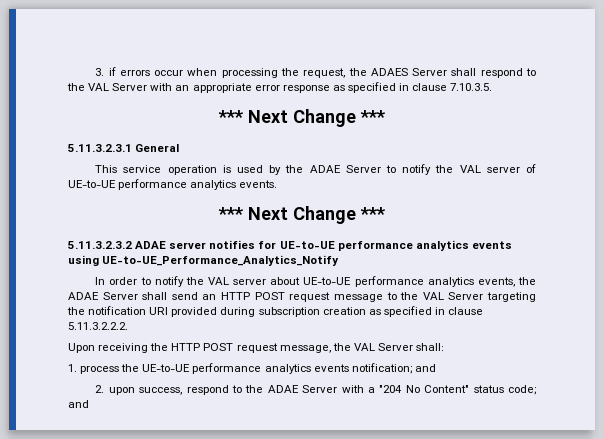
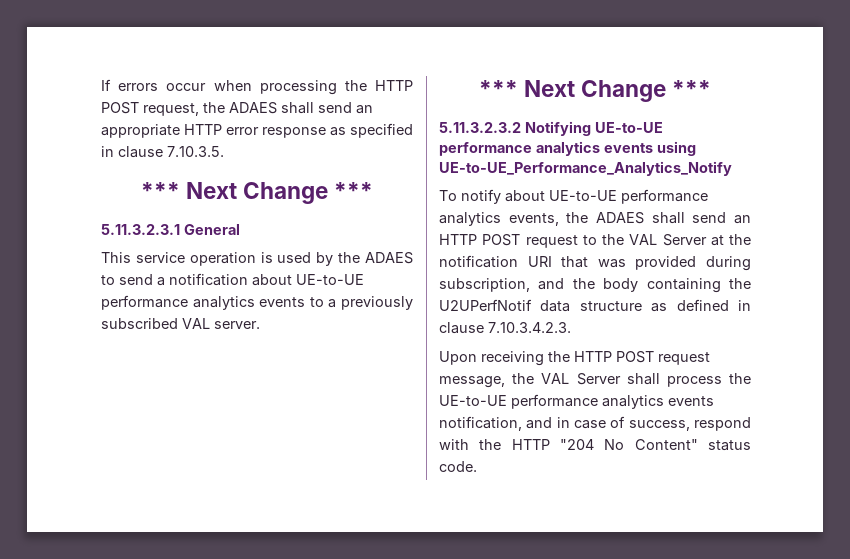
- 3. if errors occur when processing the request, the ADAES Server shall respond to the VAL Server with an appropriate error response as specified in clause 7.10.3.5.
+ If errors occur when processing the HTTP POST request, the ADAES shall send an appropriate HTTP error response as specified in clause 7.10.3.5.
- This service operation is used by the ADAE Server to notify the VAL server of UE-to-UE performance analytics events.
+ This service operation is used by the ADAES to send a notification about UE-to-UE performance analytics events to a previously subscribed VAL server.
- 5.11.3.2.3.2 ADAE server notifies for UE-to-UE performance analytics events using UE-to-UE_Performance_Analytics_Notify
+ 5.11.3.2.3.2 Notifying UE-to-UE performance analytics events using UE-to-UE_Performance_Analytics_Notify
- In order to notify the VAL server about UE-to-UE performance analytics events, the ADAE Server shall send an HTTP POST request message to the VAL Server targeting the notification URI provided during subscription creation as specified in clause 5.11.3.2.2.2.
+ To notify about UE-to-UE performance analytics events, the ADAES shall send an HTTP POST request to the VAL Server at the notification URI that was provided during subscription, and the body containing the U2UPerfNotif data structure as defined in clause 7.10.3.4.2.3.
- Upon receiving the HTTP POST request message, the VAL Server shall:
- 1. process the UE-to-UE performance analytics events notification; and
- 2. upon success, respond to the ADAE Server with a "204 No Content" status code; and
+ Upon receiving the HTTP POST request message, the VAL Server shall process the UE-to-UE performance analytics events notification, and in case of success, respond with the HTTP "204 No Content" status code.

